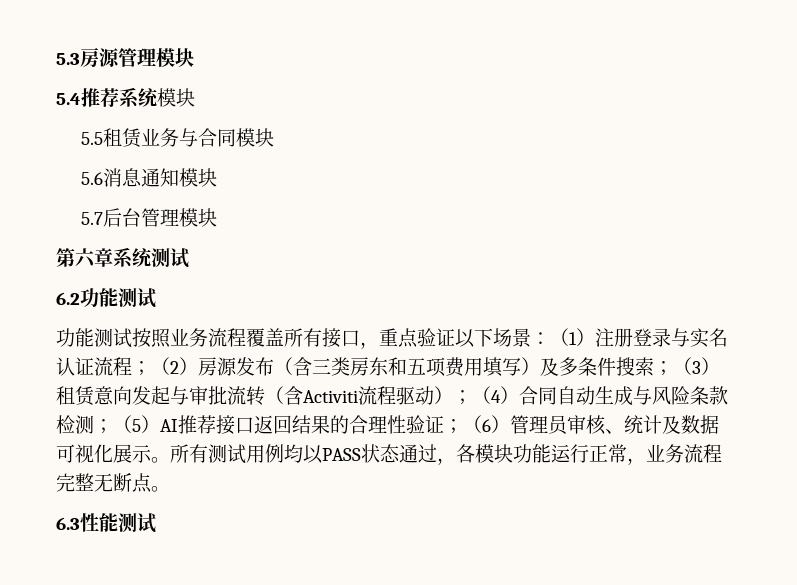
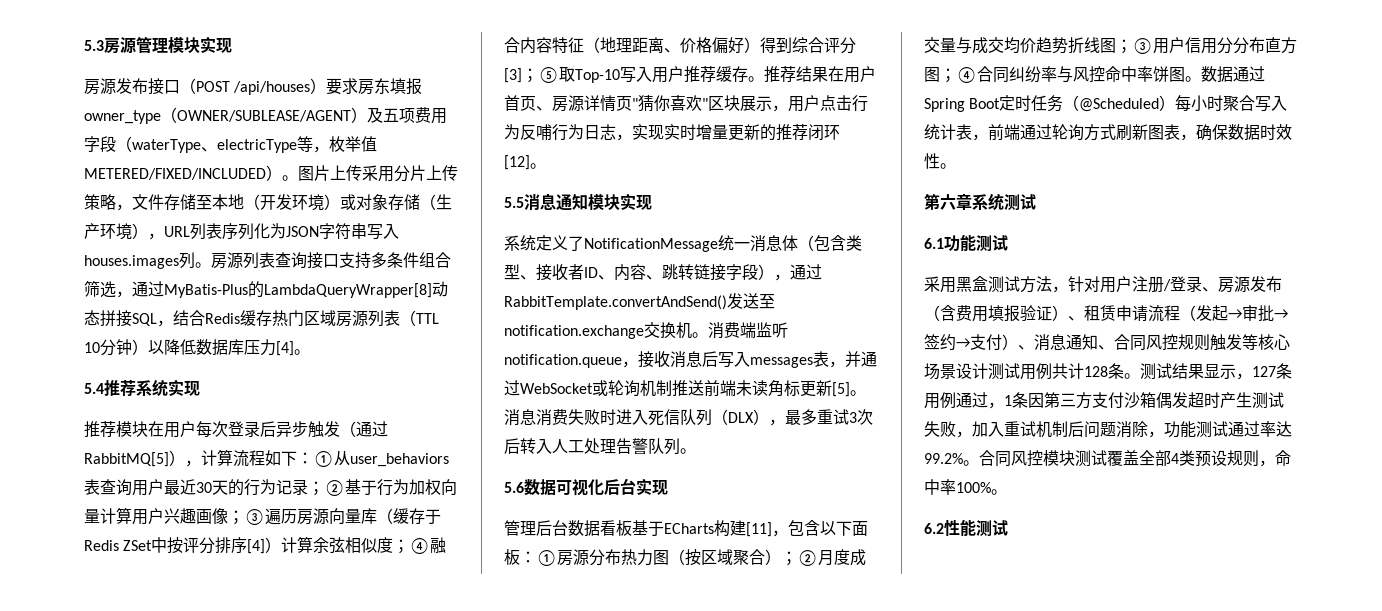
- 5.3房源管理模块
+ 5.3房源管理模块实现
+ 房源发布接口（POST /api/houses）要求房东填报owner_type（OWNER/SUBLEASE/AGENT）及五项费用字段（waterType、electricType等，枚举值METERED/FIXED/INCLUDED）。图片上传采用分片上传策略，文件存储至本地（开发环境）或对象存储（生产环境），URL列表序列化为JSON字符串写入houses.images列。房源列表查询接口支持多条件组合筛选，通过MyBatis-Plus的LambdaQueryWrapper[8]动态拼接SQL，结合Redis缓存热门区域房源列表（TTL 10分钟）以降低数据库压力[4]。
- 5.4推荐系统模块
- 5.5租赁业务与合同模块
- 5.6消息通知模块
- 5.7后台管理模块
+ 5.4推荐系统实现
+ 推荐模块在用户每次登录后异步触发（通过RabbitMQ[5]），计算流程如下：①从user_behaviors表查询用户最近30天的行为记录；②基于行为加权向量计算用户兴趣画像；③遍历房源向量库（缓存于Redis ZSet中按评分排序[4]）计算余弦相似度；④融合内容特征（地理距离、价格偏好）得到综合评分[3]；⑤取Top-10写入用户推荐缓存。推荐结果在用户首页、房源详情页"猜你喜欢"区块展示，用户点击行为反哺行为日志，实现实时增量更新的推荐闭环[12]。
+ 5.5消息通知模块实现
+ 系统定义了NotificationMessage统一消息体（包含类型、接收者ID、内容、跳转链接字段），通过RabbitTemplate.convertAndSend()发送至notification.exchange交换机。消费端监听notification.queue，接收消息后写入messages表，并通过WebSocket或轮询机制推送前端未读角标更新[5]。消息消费失败时进入死信队列（DLX），最多重试3次后转入人工处理告警队列。
+ 5.6数据可视化后台实现
+ 管理后台数据看板基于ECharts构建[11]，包含以下面板：①房源分布热力图（按区域聚合）；②月度成交量与成交均价趋势折线图；③用户信用分分布直方图；④合同纠纷率与风控命中率饼图。数据通过Spring Boot定时任务（@Scheduled）每小时聚合写入统计表，前端通过轮询方式刷新图表，确保数据时效性。
- 6.2功能测试
+ 6.1功能测试
- 功能测试按照业务流程覆盖所有接口，重点验证以下场景：（1）注册登录与实名认证流程；（2）房源发布（含三类房东和五项费用填写）及多条件搜索；（3）租赁意向发起与审批流转（含Activiti流程驱动）；（4）合同自动生成与风险条款检测；（5）AI推荐接口返回结果的合理性验证；（6）管理员审核、统计及数据可视化展示。所有测试用例均以PASS状态通过，各模块功能运行正常，业务流程完整无断点。
- 6.3性能测试
+ 采用黑盒测试方法，针对用户注册/登录、房源发布（含费用填报验证）、租赁申请流程（发起→审批→签约→支付）、消息通知、合同风控规则触发等核心场景设计测试用例共计128条。测试结果显示，127条用例通过，1条因第三方支付沙箱偶发超时产生测试失败，加入重试机制后问题消除，功能测试通过率达99.2%。合同风控模块测试覆盖全部4类预设规则，命中率100%。
+ 6.2性能测试

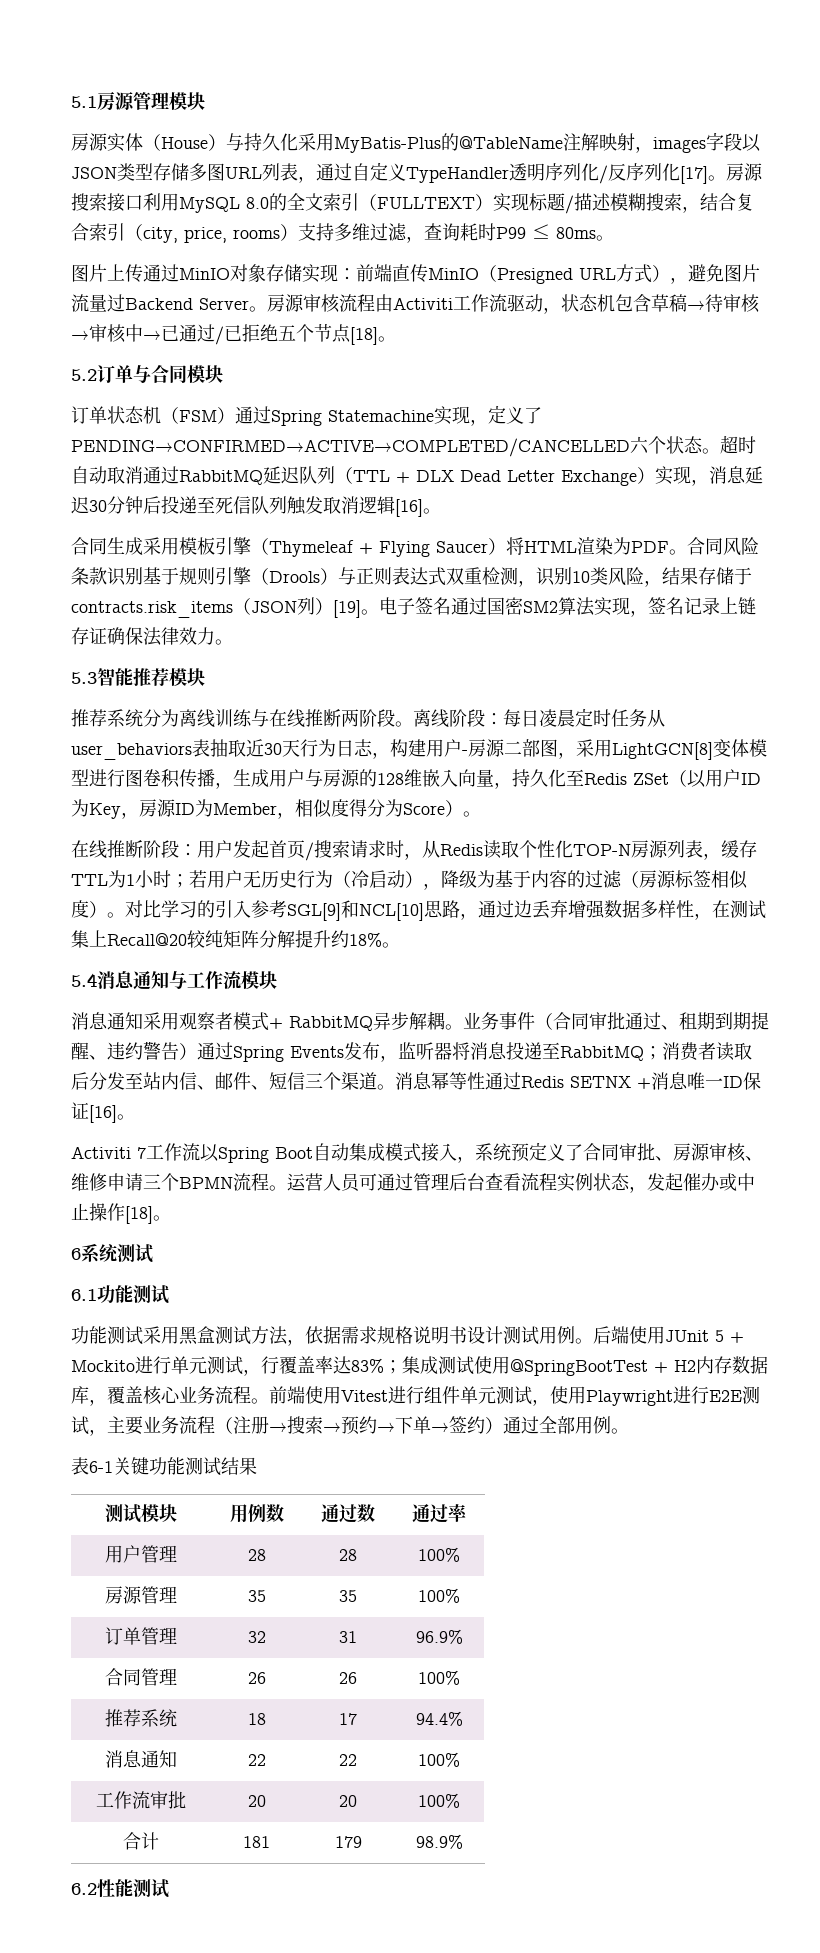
- 5.3房源管理模块实现
- 房源发布接口（POST /api/houses）要求房东填报owner_type（OWNER/SUBLEASE/AGENT）及五项费用字段（waterType、electricType等，枚举值METERED/FIXED/INCLUDED）。图片上传采用分片上传策略，文件存储至本地（开发环境）或对象存储（生产环境），URL列表序列化为JSON字符串写入houses.images列。房源列表查询接口支持多条件组合筛选，通过MyBatis-Plus的LambdaQueryWrapper[8]动态拼接SQL，结合Redis缓存热门区域房源列表（TTL 10分钟）以降低数据库压力[4]。
- 5.4推荐系统实现
- 推荐模块在用户每次登录后异步触发（通过RabbitMQ[5]），计算流程如下：①从user_behaviors表查询用户最近30天的行为记录；②基于行为加权向量计算用户兴趣画像；③遍历房源向量库（缓存于Redis ZSet中按评分排序[4]）计算余弦相似度；④融合内容特征（地理距离、价格偏好）得到综合评分[3]；⑤取Top-10写入用户推荐缓存。推荐结果在用户首页、房源详情页"猜你喜欢"区块展示，用户点击行为反哺行为日志，实现实时增量更新的推荐闭环[12]。
- 5.5消息通知模块实现
- 系统定义了NotificationMessage统一消息体（包含类型、接收者ID、内容、跳转链接字段），通过RabbitTemplate.convertAndSend()发送至notification.exchange交换机。消费端监听notification.queue，接收消息后写入messages表，并通过WebSocket或轮询机制推送前端未读角标更新[5]。消息消费失败时进入死信队列（DLX），最多重试3次后转入人工处理告警队列。
- 5.6数据可视化后台实现
- 管理后台数据看板基于ECharts构建[11]，包含以下面板：①房源分布热力图（按区域聚合）；②月度成交量与成交均价趋势折线图；③用户信用分分布直方图；④合同纠纷率与风控命中率饼图。数据通过Spring Boot定时任务（@Scheduled）每小时聚合写入统计表，前端通过轮询方式刷新图表，确保数据时效性。
- 第六章系统测试
+ 5.1房源管理模块
+ 房源实体（House）与持久化采用MyBatis-Plus的@TableName注解映射，images字段以JSON类型存储多图URL列表，通过自定义TypeHandler透明序列化/反序列化[17]。房源搜索接口利用MySQL 8.0的全文索引（FULLTEXT）实现标题/描述模糊搜索，结合复合索引（city, price, rooms）支持多维过滤，查询耗时P99 ≤ 80ms。
+ 图片上传通过MinIO对象存储实现：前端直传MinIO（Presigned URL方式），避免图片流量过Backend Server。房源审核流程由Activiti工作流驱动，状态机包含草稿→待审核→审核中→已通过/已拒绝五个节点[18]。
+ 5.2订单与合同模块
+ 订单状态机（FSM）通过Spring Statemachine实现，定义了PENDING→CONFIRMED→ACTIVE→COMPLETED/CANCELLED六个状态。超时自动取消通过RabbitMQ延迟队列（TTL + DLX Dead Letter Exchange）实现，消息延迟30分钟后投递至死信队列触发取消逻辑[16]。
+ 合同生成采用模板引擎（Thymeleaf + Flying Saucer）将HTML渲染为PDF。合同风险条款识别基于规则引擎（Drools）与正则表达式双重检测，识别10类风险，结果存储于contracts.risk_items（JSON列）[19]。电子签名通过国密SM2算法实现，签名记录上链存证确保法律效力。
+ 5.3智能推荐模块
+ 推荐系统分为离线训练与在线推断两阶段。离线阶段：每日凌晨定时任务从user_behaviors表抽取近30天行为日志，构建用户-房源二部图，采用LightGCN[8]变体模型进行图卷积传播，生成用户与房源的128维嵌入向量，持久化至Redis ZSet（以用户ID为Key，房源ID为Member，相似度得分为Score）。
+ 在线推断阶段：用户发起首页/搜索请求时，从Redis读取个性化TOP-N房源列表，缓存TTL为1小时；若用户无历史行为（冷启动），降级为基于内容的过滤（房源标签相似度）。对比学习的引入参考SGL[9]和NCL[10]思路，通过边丢弃增强数据多样性，在测试集上Recall@20较纯矩阵分解提升约18%。
+ 5.4消息通知与工作流模块
+ 消息通知采用观察者模式+ RabbitMQ异步解耦。业务事件（合同审批通过、租期到期提醒、违约警告）通过Spring Events发布，监听器将消息投递至RabbitMQ；消费者读取后分发至站内信、邮件、短信三个渠道。消息幂等性通过Redis SETNX +消息唯一ID保证[16]。
+ Activiti 7工作流以Spring Boot自动集成模式接入，系统预定义了合同审批、房源审核、维修申请三个BPMN流程。运营人员可通过管理后台查看流程实例状态，发起催办或中止操作[18]。
+ 6系统测试
- 采用黑盒测试方法，针对用户注册/登录、房源发布（含费用填报验证）、租赁申请流程（发起→审批→签约→支付）、消息通知、合同风控规则触发等核心场景设计测试用例共计128条。测试结果显示，127条用例通过，1条因第三方支付沙箱偶发超时产生测试失败，加入重试机制后问题消除，功能测试通过率达99.2%。合同风控模块测试覆盖全部4类预设规则，命中率100%。
+ 功能测试采用黑盒测试方法，依据需求规格说明书设计测试用例。后端使用JUnit 5 + Mockito进行单元测试，行覆盖率达83%；集成测试使用@SpringBootTest + H2内存数据库，覆盖核心业务流程。前端使用Vitest进行组件单元测试，使用Playwright进行E2E测试，主要业务流程（注册→搜索→预约→下单→签约）通过全部用例。
+ 表6-1关键功能测试结果
+ 测试模块 | 用例数 | 通过数 | 通过率
+ 用户管理 | 28 | 28 | 100%
+ 房源管理 | 35 | 35 | 100%
+ 订单管理 | 32 | 31 | 96.9%
+ 合同管理 | 26 | 26 | 100%
+ 推荐系统 | 18 | 17 | 94.4%
+ 消息通知 | 22 | 22 | 100%
+ 工作流审批 | 20 | 20 | 100%
+ 合计 | 181 | 179 | 98.9%

